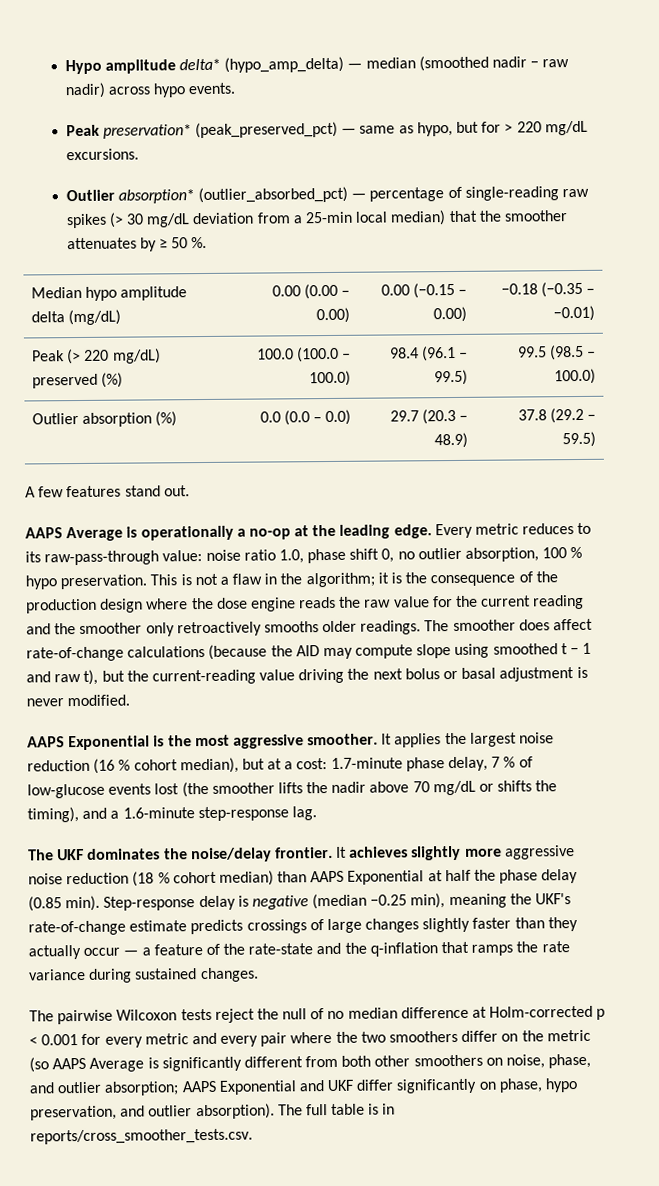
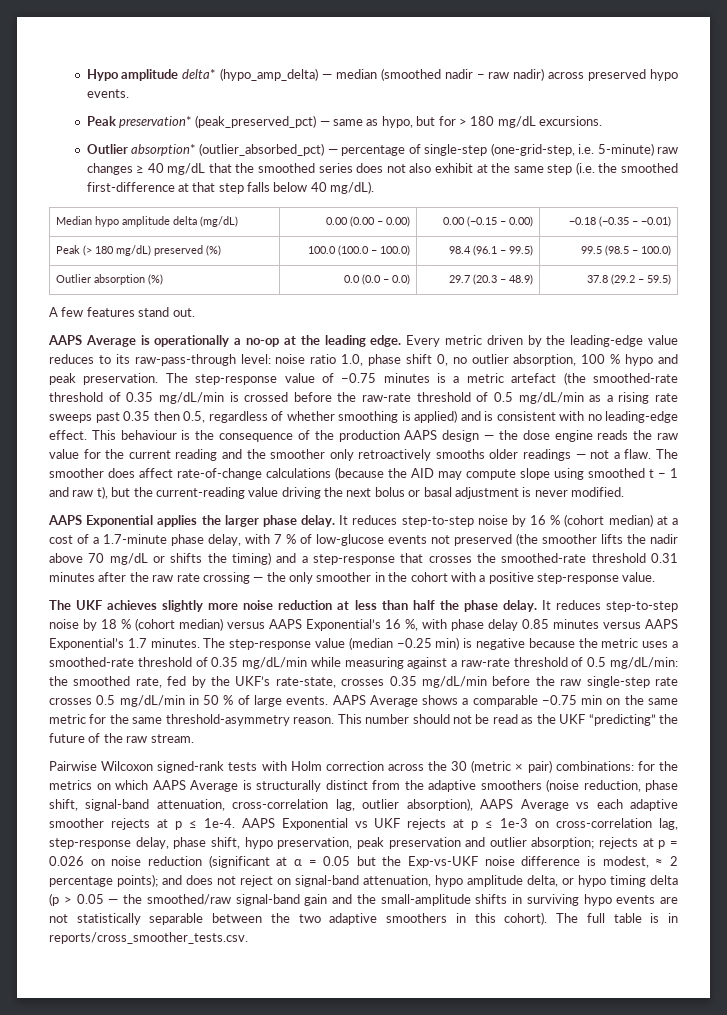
- Hypo amplitude delta* (hypo_amp_delta) — median (smoothed nadir − raw nadir) across hypo events.
+ Hypo amplitude delta* (hypo_amp_delta) — median (smoothed nadir − raw nadir) across preserved hypo events.
- Peak preservation* (peak_preserved_pct) — same as hypo, but for > 220 mg/dL excursions.
+ Peak preservation* (peak_preserved_pct) — same as hypo, but for > 180 mg/dL excursions.
- Outlier absorption* (outlier_absorbed_pct) — percentage of single-reading raw spikes (> 30 mg/dL deviation from a 25-min local median) that the smoother attenuates by ≥ 50 %.
+ Outlier absorption* (outlier_absorbed_pct) — percentage of single-step (one-grid-step, i.e. 5-minute) raw changes ≥ 40 mg/dL that the smoothed series does not also exhibit at the same step (i.e. the smoothed first-difference at that step falls below 40 mg/dL).
- Peak (> 220 mg/dL) preserved (%) | 100.0 (100.0 – 100.0) | 98.4 (96.1 – 99.5) | 99.5 (98.5 – 100.0)
+ Peak (> 180 mg/dL) preserved (%) | 100.0 (100.0 – 100.0) | 98.4 (96.1 – 99.5) | 99.5 (98.5 – 100.0)
- Every metric reduces to its raw-pass-through value: noise ratio 1.0, phase shift 0, no outlier absorption, 100 % hypo preservation. This is not a flaw in the algorithm; it is the consequence of the production design where the dose engine reads the raw value for the current reading and the smoother only retroactively smooths older readings.
+ Every metric driven by the leading-edge value reduces to its raw-pass-through level: noise ratio 1.0, phase shift 0, no outlier absorption, 100 % hypo and peak preservation. The step-response value of −0.75 minutes is a metric artefact (the smoothed-rate threshold of 0.35 mg/dL/min is crossed before the raw-rate threshold of 0.5 mg/dL/min as a rising rate sweeps past 0.35 then 0.5, regardless of whether smoothing is applied) and is consistent with no leading-edge effect. This behaviour is the consequence of the production AAPS design — the dose engine reads the raw value for the current reading and the smoother only retroactively smooths older readings — not a flaw.
- AAPS Exponential is the most aggressive smoother. It applies the largest noise reduction (16 % cohort median), but at a cost: 1.7-minute phase delay, 7 % of low-glucose events lost (the smoother lifts the nadir above 70 mg/dL or shifts the timing), and a 1.6-minute step-response lag.
- The UKF dominates the noise/delay frontier. It achieves slightly more aggressive noise reduction (18 % cohort median) than AAPS Exponential at half the phase delay (0.85 min). Step-response delay is negative (median −0.25 min), meaning the UKF's rate-of-change estimate predicts crossings of large changes slightly faster than they actually occur — a feature of the rate-state and the q-inflation that ramps the rate variance during sustained changes.
- The pairwise Wilcoxon tests reject the null of no median difference at Holm-corrected p < 0.001 for every metric and every pair where the two smoothers differ on the metric (so AAPS Average is significantly different from both other smoothers on noise, phase, and outlier absorption; AAPS Exponential and UKF differ significantly on phase, hypo preservation, and outlier absorption).
+ AAPS Exponential applies the larger phase delay. It reduces step-to-step noise by 16 % (cohort median) at a cost of a 1.7-minute phase delay, with 7 % of low-glucose events not preserved (the smoother lifts the nadir above 70 mg/dL or shifts the timing) and a step-response that crosses the smoothed-rate threshold 0.31 minutes after the raw rate crossing — the only smoother in the cohort with a positive step-response value.
+ The UKF achieves slightly more noise reduction at less than half the phase delay. It reduces step-to-step noise by 18 % (cohort median) versus AAPS Exponential’s 16 %, with phase delay 0.85 minutes versus AAPS Exponential’s 1.7 minutes. The step-response value (median −0.25 min) is negative because the metric uses a smoothed-rate threshold of 0.35 mg/dL/min while measuring against a raw-rate threshold of 0.5 mg/dL/min: the smoothed rate, fed by the UKF’s rate-state, crosses 0.35 mg/dL/min before the raw single-step rate crosses 0.5 mg/dL/min in 50 % of large events. AAPS Average shows a comparable −0.75 min on the same metric for the same threshold-asymmetry reason. This number should not be read as the UKF “predicting” the future of the raw stream.
+ Pairwise Wilcoxon signed-rank tests with Holm correction across the 30 (metric × pair) combinations: for the metrics on which AAPS Average is structurally distinct from the adaptive smoothers (noise reduction, phase shift, signal-band attenuation, cross-correlation lag, outlier absorption), AAPS Average vs each adaptive smoother rejects at p ≤ 1e-4. AAPS Exponential vs UKF rejects at p ≤ 1e-3 on cross-correlation lag, step-response delay, phase shift, hypo preservation, peak preservation and outlier absorption; rejects at p = 0.026 on noise reduction (significant at α = 0.05 but the Exp-vs-UKF noise difference is modest, ≈ 2 percentage points); and does not reject on signal-band attenuation, hypo amplitude delta, or hypo timing delta (p > 0.05 — the smoothed/raw signal-band gain and the small-amplitude shifts in surviving hypo events are not statistically separable between the two adaptive smoothers in this cohort).

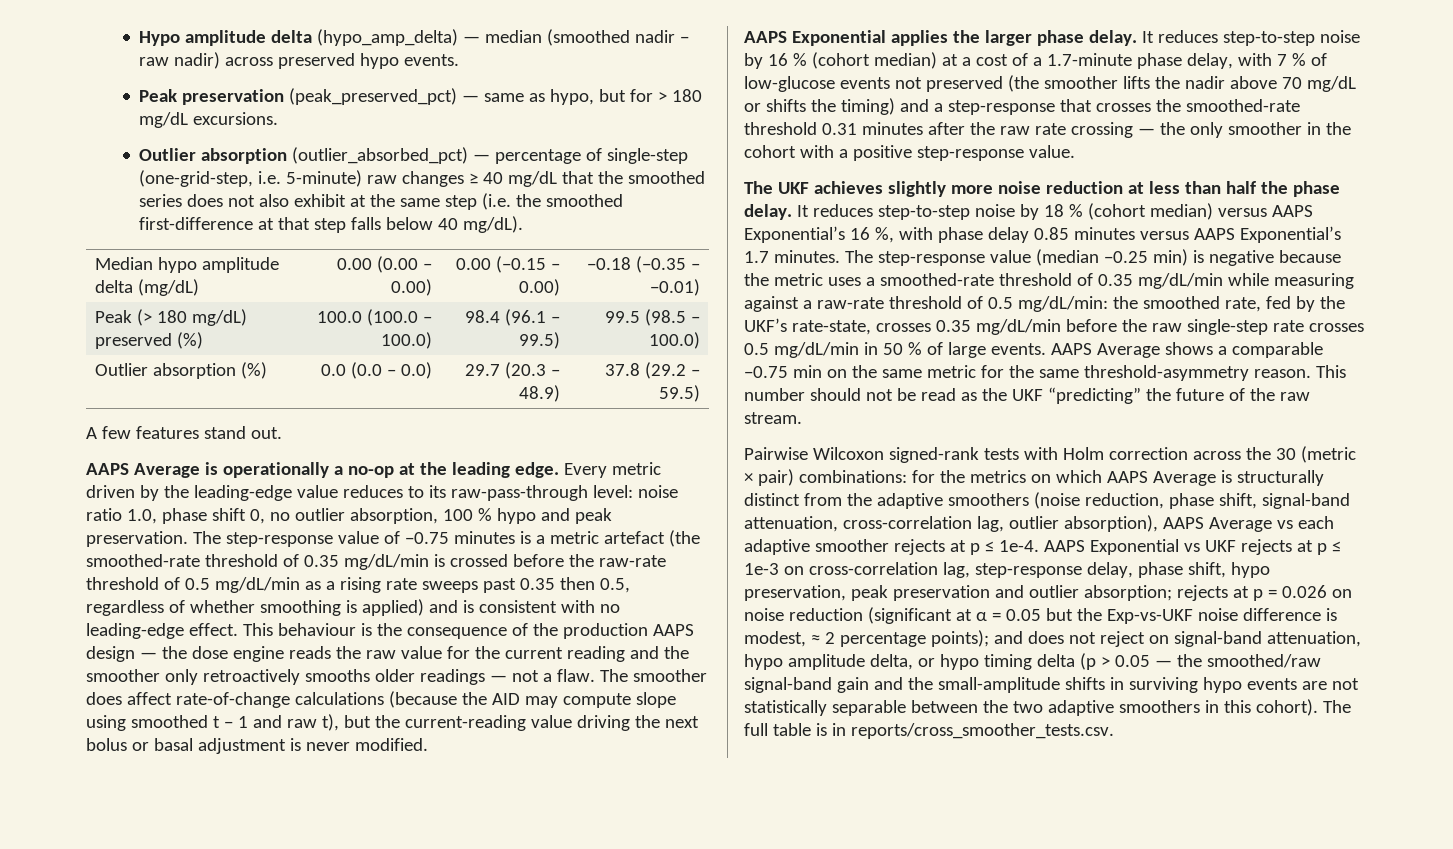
- Hypo amplitude delta* (hypo_amp_delta) — median (smoothed nadir − raw nadir) across preserved hypo events.
+ Hypo amplitude delta (hypo_amp_delta) — median (smoothed nadir − raw nadir) across preserved hypo events.
- Peak preservation* (peak_preserved_pct) — same as hypo, but for > 180 mg/dL excursions.
+ Peak preservation (peak_preserved_pct) — same as hypo, but for > 180 mg/dL excursions.
- Outlier absorption* (outlier_absorbed_pct) — percentage of single-step (one-grid-step, i.e. 5-minute) raw changes ≥ 40 mg/dL that the smoothed series does not also exhibit at the same step (i.e. the smoothed first-difference at that step falls below 40 mg/dL).
+ Outlier absorption (outlier_absorbed_pct) — percentage of single-step (one-grid-step, i.e. 5-minute) raw changes ≥ 40 mg/dL that the smoothed series does not also exhibit at the same step (i.e. the smoothed first-difference at that step falls below 40 mg/dL).

